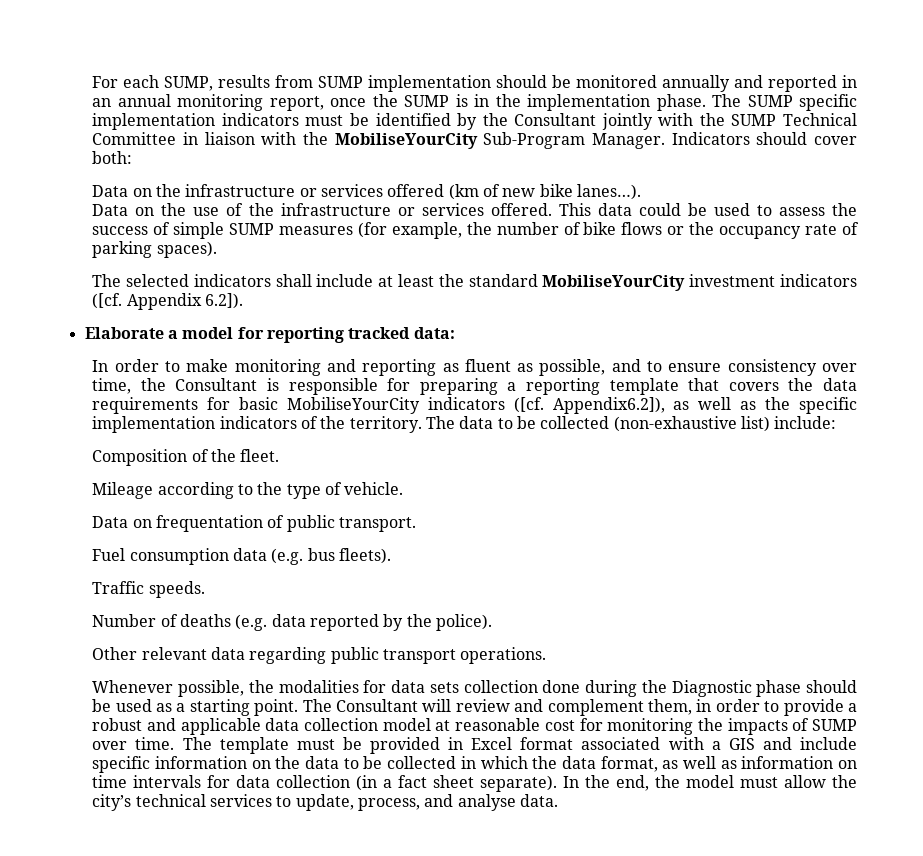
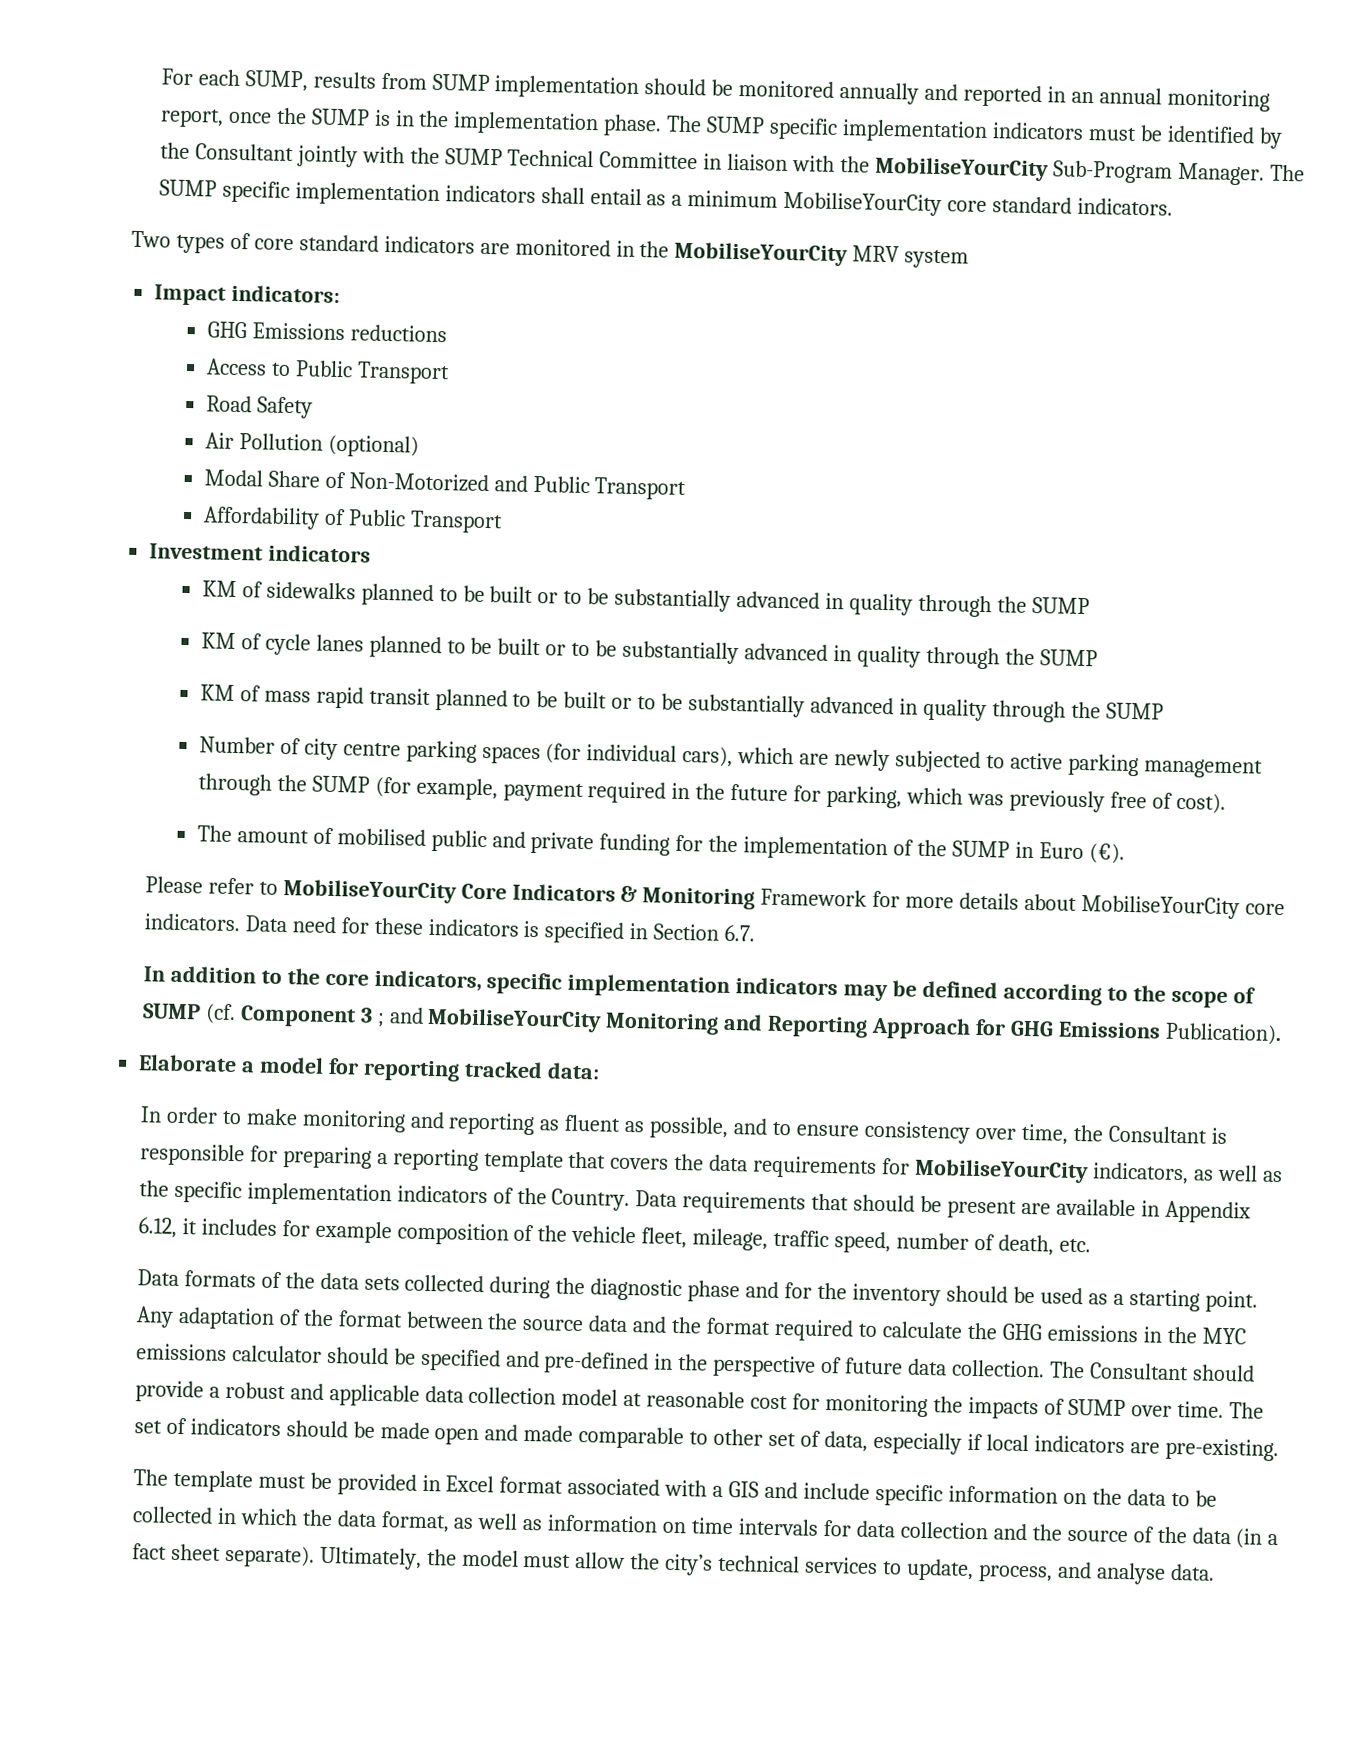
- Indicators should cover both:
- Data on the infrastructure or services offered (km of new bike lanes…).
- Data on the use of the infrastructure or services offered. This data could be used to assess the success of simple SUMP measures (for example, the number of bike flows or the occupancy rate of parking spaces).
- The selected indicators shall include at least the standard MobiliseYourCity investment indicators ([cf. Appendix 6.2]).
+ The SUMP specific implementation indicators shall entail as a minimum MobiliseYourCity core standard indicators.
+ Two types of core standard indicators are monitored in the MobiliseYourCity MRV system
+ Impact indicators:
+ GHG Emissions reductions
+ Access to Public Transport
+ Road Safety
+ Air Pollution (optional)
+ Modal Share of Non-Motorized and Public Transport
+ Affordability of Public Transport
+ Investment indicators
+ KM of sidewalks planned to be built or to be substantially advanced in quality through the SUMP
+ KM of cycle lanes planned to be built or to be substantially advanced in quality through the SUMP
+ KM of mass rapid transit planned to be built or to be substantially advanced in quality through the SUMP
+ Number of city centre parking spaces (for individual cars), which are newly subjected to active parking management through the SUMP (for example, payment required in the future for parking, which was previously free of cost).
+ The amount of mobilised public and private funding for the implementation of the SUMP in Euro (€).
+ Please refer to MobiliseYourCity Core Indicators & Monitoring Framework for more details about MobiliseYourCity core indicators. Data need for these indicators is specified in Section 6.7.
+ In addition to the core indicators, specific implementation indicators may be defined according to the scope of SUMP (cf. Component 3 ; and MobiliseYourCity Monitoring and Reporting Approach for GHG Emissions Publication).
- In order to make monitoring and reporting as fluent as possible, and to ensure consistency over time, the Consultant is responsible for preparing a reporting template that covers the data requirements for basic MobiliseYourCity indicators ([cf. Appendix6.2]), as well as the specific implementation indicators of the territory. The data to be collected (non-exhaustive list) include:
- Composition of the fleet.
- Mileage according to the type of vehicle.
- Data on frequentation of public transport.
- Fuel consumption data (e.g. bus fleets).
- Traffic speeds.
- Number of deaths (e.g. data reported by the police).
- Other relevant data regarding public transport operations.
- Whenever possible, the modalities for data sets collection done during the Diagnostic phase should be used as a starting point.
+ In order to make monitoring and reporting as fluent as possible, and to ensure consistency over time, the Consultant is responsible for preparing a reporting template that covers the data requirements for MobiliseYourCity indicators, as well as the specific implementation indicators of the Country. Data requirements that should be present are available in Appendix 6.12, it includes for example composition of the vehicle fleet, mileage, traffic speed, number of death, etc.
+ Data formats of the data sets collected during the diagnostic phase and for the inventory should be used as a starting point.
- The Consultant will review and complement them, in order to provide a robust and applicable data collection model at reasonable cost for monitoring the impacts of SUMP over time.
+ Any adaptation of the format between the source data and the format required to calculate the GHG emissions in the MYC emissions calculator should be specified and pre-defined in the perspective of future data collection. The Consultant should provide a robust and applicable data collection model at reasonable cost for monitoring the impacts of SUMP over time.
- The template must be provided in Excel format associated with a GIS and include specific information on the data to be collected in which the data format, as well as information on time intervals for data collection (in a fact sheet separate).
+ The set of indicators should be made open and made comparable to other set of data, especially if local indicators are pre-existing.
+ The template must be provided in Excel format associated with a GIS and include specific information on the data to be collected in which the data format, as well as information on time intervals for data collection and the source of the data (in a fact sheet separate).
- In the end, the model must allow the city’s technical services to update, process, and analyse data.
+ Ultimately, the model must allow the city’s technical services to update, process, and analyse data.

